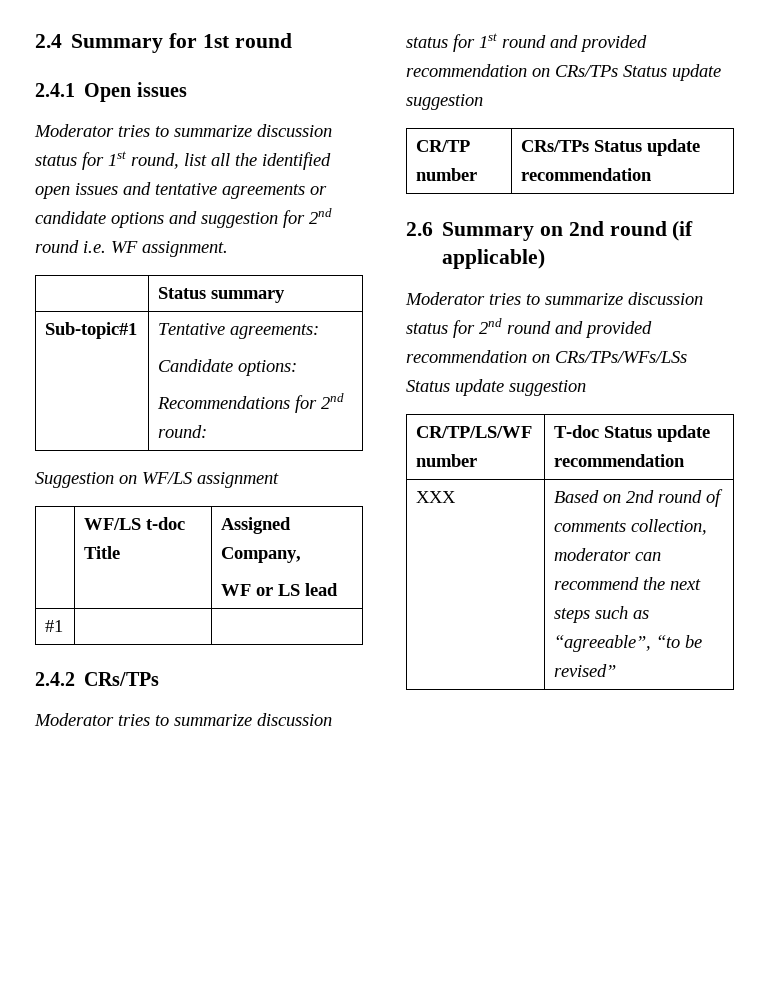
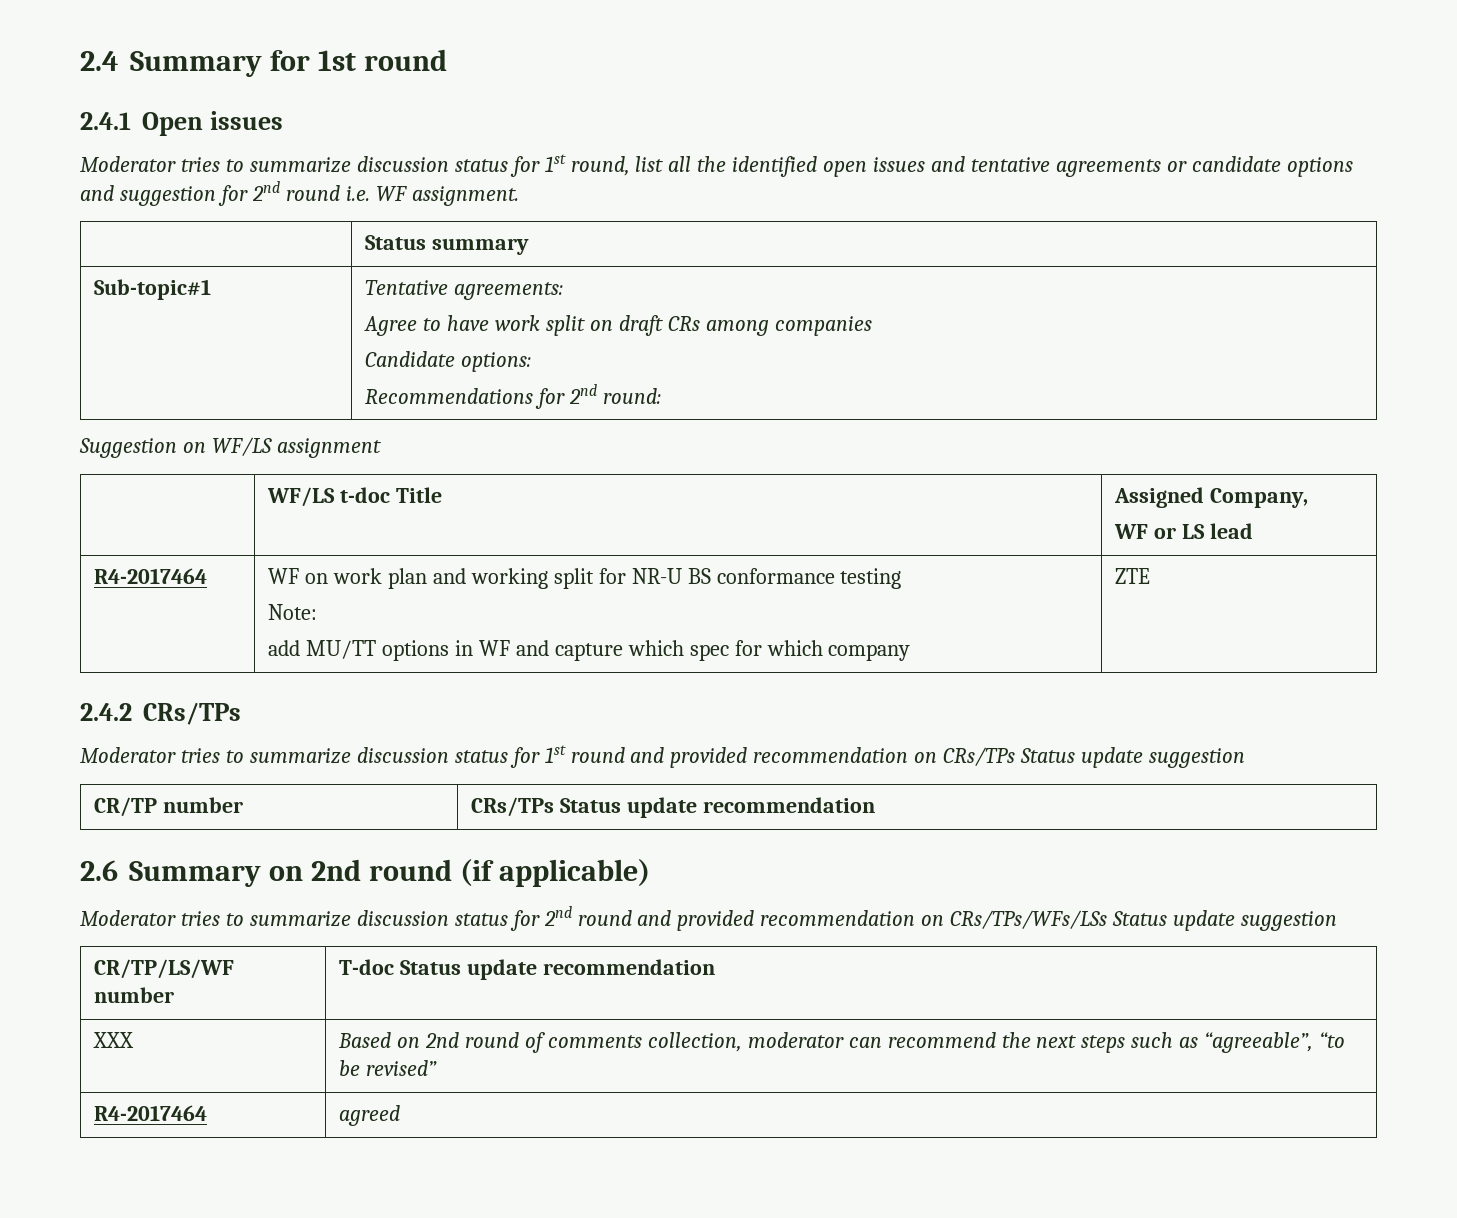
  Sub-topic#1 | Tentative agreements:
+ Agree to have work split on draft CRs among companies
- #1 | |
+ R4-2017464 | WF on work plan and working split for NR-U BS conformance testing
+ Note:
+ add MU/TT options in WF and capture which spec for which company | ZTE
+ R4-2017464 | agreed

